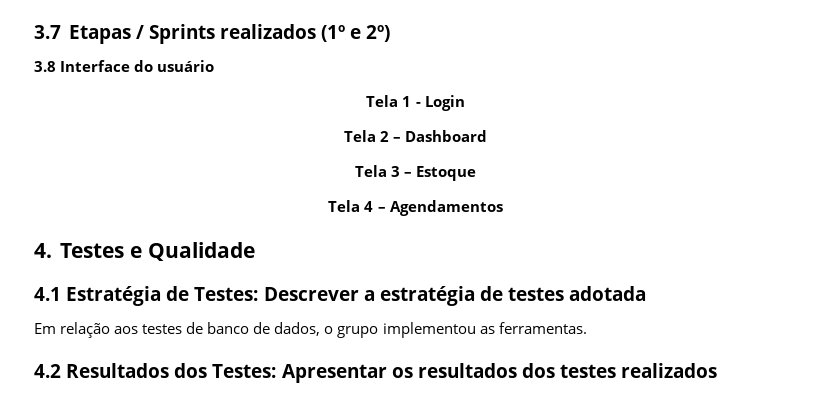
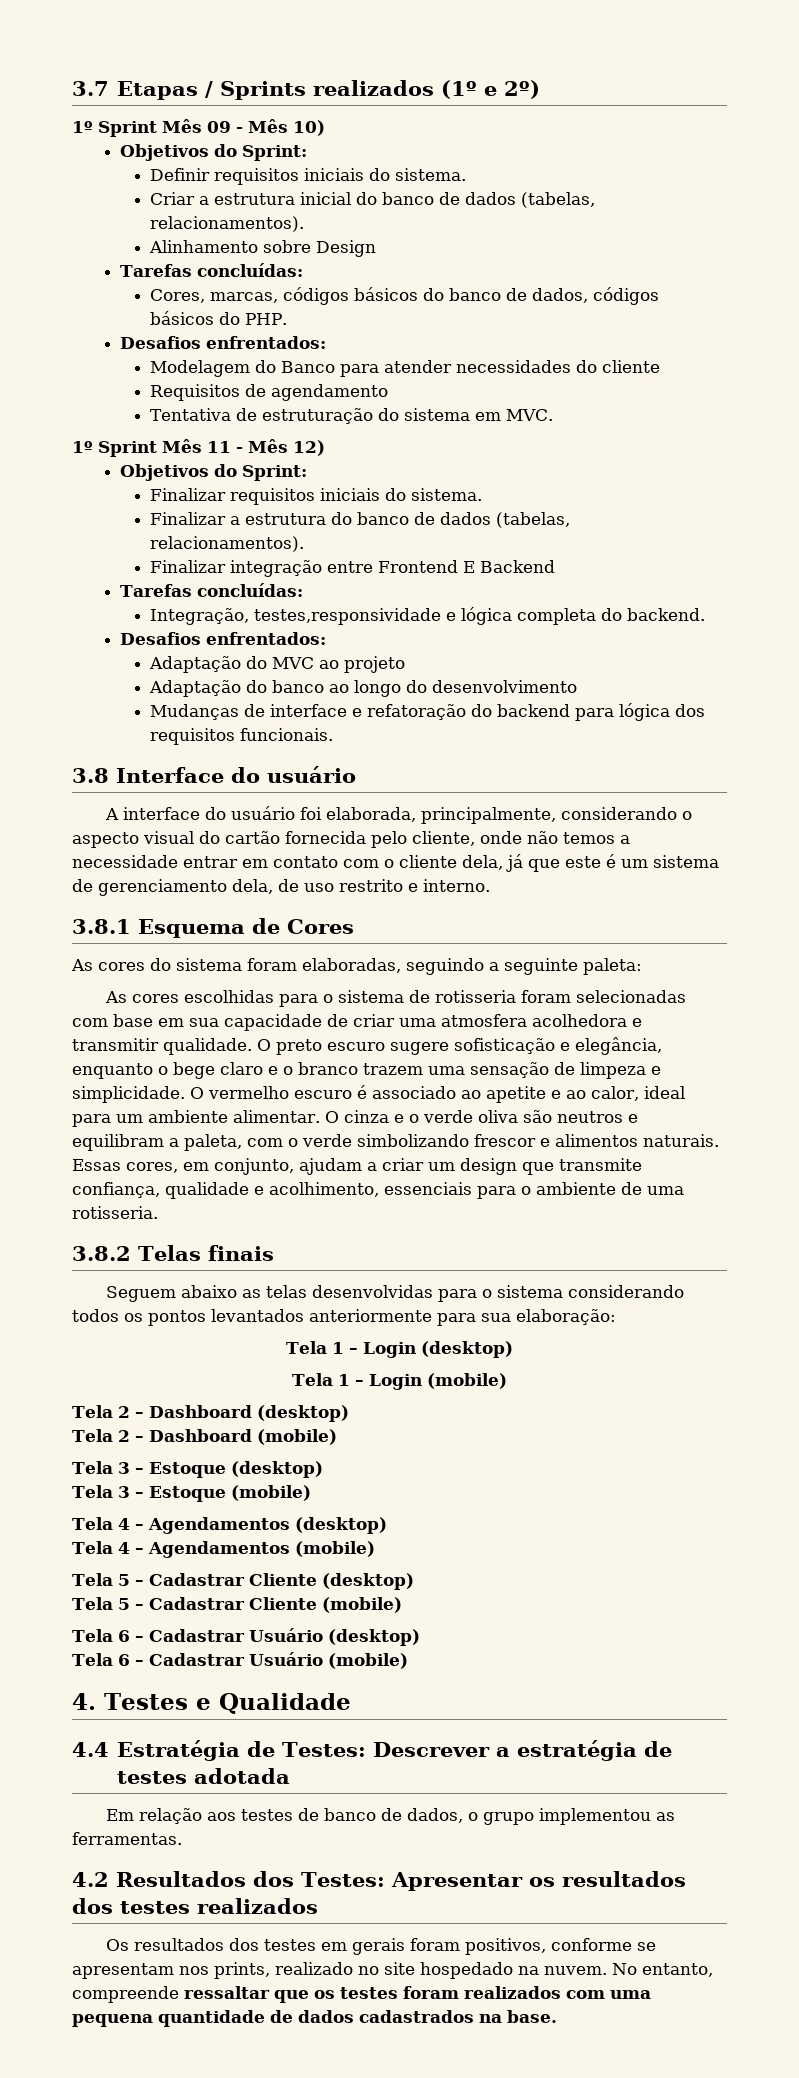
+ 1º Sprint Mês 09 - Mês 10)
+ Objetivos do Sprint:
+ Definir requisitos iniciais do sistema.
+ Criar a estrutura inicial do banco de dados (tabelas, relacionamentos).
+ Alinhamento sobre Design
+ Tarefas concluídas:
+ Cores, marcas, códigos básicos do banco de dados, códigos básicos do PHP.
+ Desafios enfrentados:
+ Modelagem do Banco para atender necessidades do cliente
+ Requisitos de agendamento
+ Tentativa de estruturação do sistema em MVC.
+ 1º Sprint Mês 11 - Mês 12)
+ Objetivos do Sprint:
+ Finalizar requisitos iniciais do sistema.
+ Finalizar a estrutura do banco de dados (tabelas, relacionamentos).
+ Finalizar integração entre Frontend E Backend
+ Tarefas concluídas:
+ Integração, testes,responsividade e lógica completa do backend.
+ Desafios enfrentados:
+ Adaptação do MVC ao projeto
+ Adaptação do banco ao longo do desenvolvimento
+ Mudanças de interface e refatoração do backend para lógica dos requisitos funcionais.
  3.8 Interface do usuário
- Tela 1 - Login
- Tela 2 – Dashboard
- Tela 3 – Estoque
- Tela 4 – Agendamentos
+ A interface do usuário foi elaborada, principalmente, considerando o aspecto visual do cartão fornecida pelo cliente, onde não temos a necessidade entrar em contato com o cliente dela, já que este é um sistema de gerenciamento dela, de uso restrito e interno.
+ 3.8.1 Esquema de Cores
+ As cores do sistema foram elaboradas, seguindo a seguinte paleta:
+ As cores escolhidas para o sistema de rotisseria foram selecionadas com base em sua capacidade de criar uma atmosfera acolhedora e transmitir qualidade. O preto escuro sugere sofisticação e elegância, enquanto o bege claro e o branco trazem uma sensação de limpeza e simplicidade. O vermelho escuro é associado ao apetite e ao calor, ideal para um ambiente alimentar. O cinza e o verde oliva são neutros e equilibram a paleta, com o verde simbolizando frescor e alimentos naturais. Essas cores, em conjunto, ajudam a criar um design que transmite confiança, qualidade e acolhimento, essenciais para o ambiente de uma rotisseria.
+ 3.8.2 Telas finais
+ Seguem abaixo as telas desenvolvidas para o sistema considerando todos os pontos levantados anteriormente para sua elaboração:
+ Tela 1 – Login (desktop)
+ Tela 1 – Login (mobile)
+ Tela 2 – Dashboard (desktop)
+ Tela 2 – Dashboard (mobile)
+ Tela 3 – Estoque (desktop)
+ Tela 3 – Estoque (mobile)
+ Tela 4 – Agendamentos (desktop)
+ Tela 4 – Agendamentos (mobile)
+ Tela 5 – Cadastrar Cliente (desktop)
+ Tela 5 – Cadastrar Cliente (mobile)
+ Tela 6 – Cadastrar Usuário (desktop)
+ Tela 6 – Cadastrar Usuário (mobile)
- 4.1 Estratégia de Testes: Descrever a estratégia de testes adotada
+ 4.4 Estratégia de Testes: Descrever a estratégia de testes adotada
+ Os resultados dos testes em gerais foram positivos, conforme se apresentam nos prints, realizado no site hospedado na nuvem. No entanto, compreende ressaltar que os testes foram realizados com uma pequena quantidade de dados cadastrados na base.

